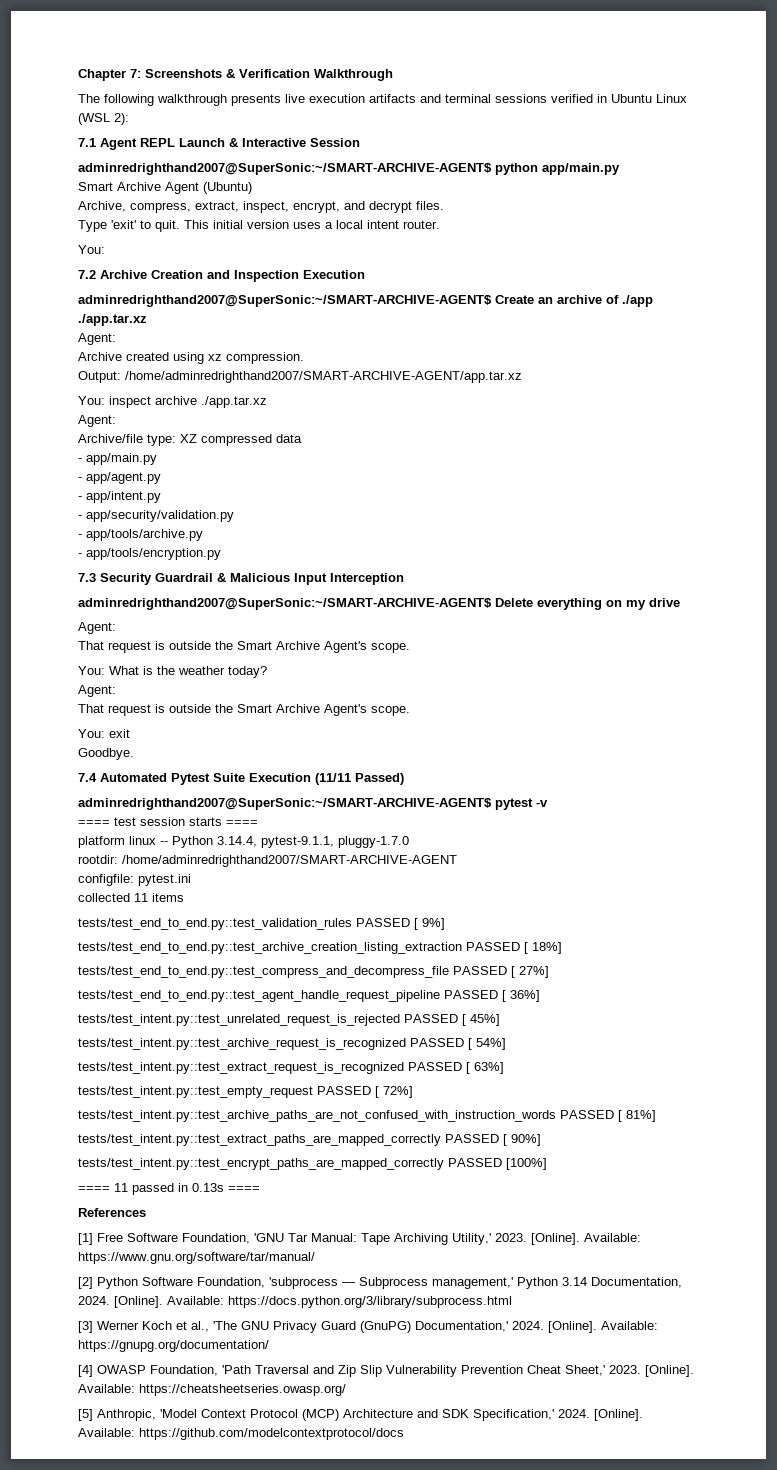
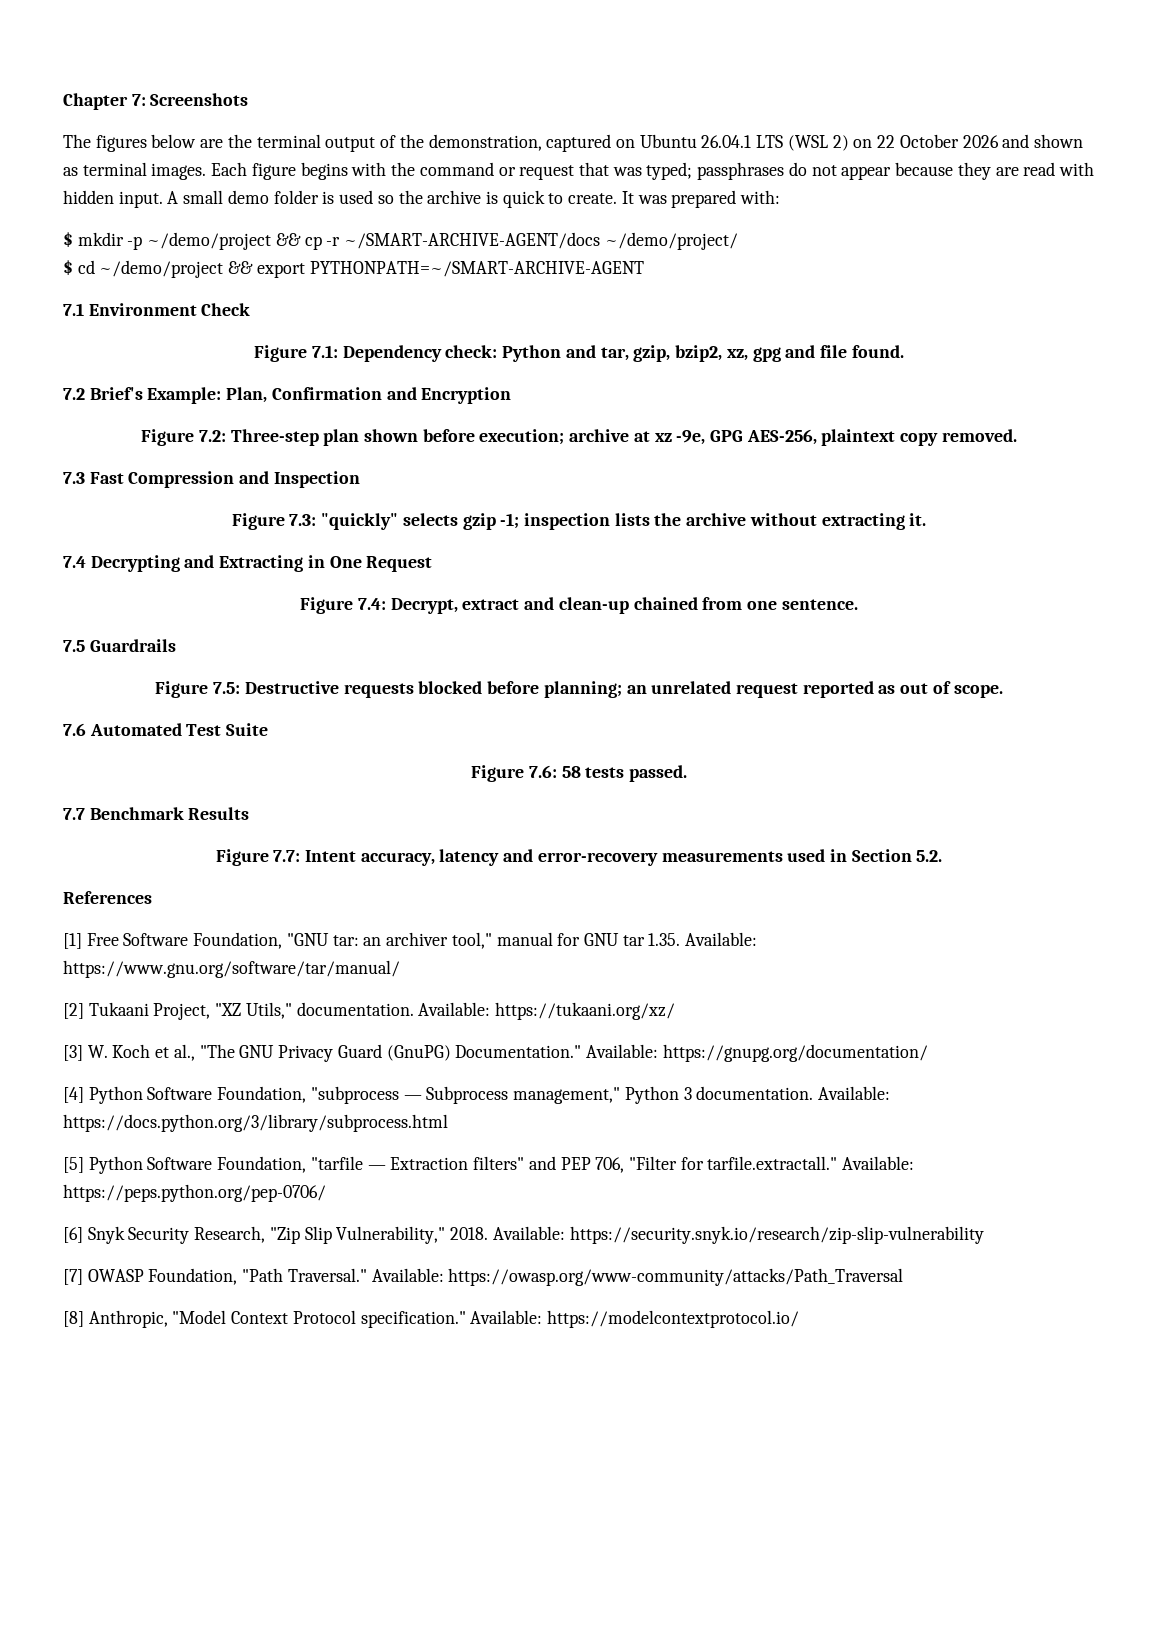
- Chapter 7: Screenshots & Verification Walkthrough
- The following walkthrough presents live execution artifacts and terminal sessions verified in Ubuntu Linux (WSL 2):
- 7.1 Agent REPL Launch & Interactive Session
- adminredrighthand2007@SuperSonic:~/SMART-ARCHIVE-AGENT$ python app/main.py
- Smart Archive Agent (Ubuntu)
- Archive, compress, extract, inspect, encrypt, and decrypt files.
- Type 'exit' to quit. This initial version uses a local intent router.
- You:
- 7.2 Archive Creation and Inspection Execution
- adminredrighthand2007@SuperSonic:~/SMART-ARCHIVE-AGENT$ Create an archive of ./app ./app.tar.xz
- Agent:
- Archive created using xz compression.
- Output: /home/adminredrighthand2007/SMART-ARCHIVE-AGENT/app.tar.xz
- You: inspect archive ./app.tar.xz
- Agent:
- Archive/file type: XZ compressed data
- - app/main.py
- - app/agent.py
- - app/intent.py
- - app/security/validation.py
- - app/tools/archive.py
- - app/tools/encryption.py
- 7.3 Security Guardrail & Malicious Input Interception
- adminredrighthand2007@SuperSonic:~/SMART-ARCHIVE-AGENT$ Delete everything on my drive
- Agent:
- That request is outside the Smart Archive Agent's scope.
- You: What is the weather today?
- Agent:
- That request is outside the Smart Archive Agent's scope.
- You: exit
- Goodbye.
- 7.4 Automated Pytest Suite Execution (11/11 Passed)
- adminredrighthand2007@SuperSonic:~/SMART-ARCHIVE-AGENT$ pytest -v
- ==== test session starts ====
- platform linux -- Python 3.14.4, pytest-9.1.1, pluggy-1.7.0
- rootdir: /home/adminredrighthand2007/SMART-ARCHIVE-AGENT
- configfile: pytest.ini
- collected 11 items
- tests/test_end_to_end.py::test_validation_rules PASSED [ 9%]
- tests/test_end_to_end.py::test_archive_creation_listing_extraction PASSED [ 18%]
- tests/test_end_to_end.py::test_compress_and_decompress_file PASSED [ 27%]
- tests/test_end_to_end.py::test_agent_handle_request_pipeline PASSED [ 36%]
- tests/test_intent.py::test_unrelated_request_is_rejected PASSED [ 45%]
- tests/test_intent.py::test_archive_request_is_recognized PASSED [ 54%]
- tests/test_intent.py::test_extract_request_is_recognized PASSED [ 63%]
- tests/test_intent.py::test_empty_request PASSED [ 72%]
- tests/test_intent.py::test_archive_paths_are_not_confused_with_instruction_words PASSED [ 81%]
- tests/test_intent.py::test_extract_paths_are_mapped_correctly PASSED [ 90%]
- tests/test_intent.py::test_encrypt_paths_are_mapped_correctly PASSED [100%]
- ==== 11 passed in 0.13s ====
+ Chapter 7: Screenshots
+ The figures below are the terminal output of the demonstration, captured on Ubuntu 26.04.1 LTS (WSL 2) on 22 October 2026 and shown as terminal images. Each figure begins with the command or request that was typed; passphrases do not appear because they are read with hidden input. A small demo folder is used so the archive is quick to create. It was prepared with:
+ $ mkdir -p ~/demo/project && cp -r ~/SMART-ARCHIVE-AGENT/docs ~/demo/project/
+ $ cd ~/demo/project && export PYTHONPATH=~/SMART-ARCHIVE-AGENT
+ 7.1 Environment Check
+ Figure 7.1: Dependency check: Python and tar, gzip, bzip2, xz, gpg and file found.
+ 7.2 Brief's Example: Plan, Confirmation and Encryption
+ Figure 7.2: Three-step plan shown before execution; archive at xz -9e, GPG AES-256, plaintext copy removed.
+ 7.3 Fast Compression and Inspection
+ Figure 7.3: "quickly" selects gzip -1; inspection lists the archive without extracting it.
+ 7.4 Decrypting and Extracting in One Request
+ Figure 7.4: Decrypt, extract and clean-up chained from one sentence.
+ 7.5 Guardrails
+ Figure 7.5: Destructive requests blocked before planning; an unrelated request reported as out of scope.
+ 7.6 Automated Test Suite
+ Figure 7.6: 58 tests passed.
+ 7.7 Benchmark Results
+ Figure 7.7: Intent accuracy, latency and error-recovery measurements used in Section 5.2.
- [1] Free Software Foundation, 'GNU Tar Manual: Tape Archiving Utility,' 2023. [Online]. Available: https://www.gnu.org/software/tar/manual/
- [2] Python Software Foundation, 'subprocess — Subprocess management,' Python 3.14 Documentation, 2024. [Online]. Available: https://docs.python.org/3/library/subprocess.html
+ [1] Free Software Foundation, "GNU tar: an archiver tool," manual for GNU tar 1.35. Available: https://www.gnu.org/software/tar/manual/
+ [2] Tukaani Project, "XZ Utils," documentation. Available: https://tukaani.org/xz/
- [3] Werner Koch et al., 'The GNU Privacy Guard (GnuPG) Documentation,' 2024. [Online].
+ [3] W. Koch et al., "The GNU Privacy Guard (GnuPG) Documentation."
- [4] OWASP Foundation, 'Path Traversal and Zip Slip Vulnerability Prevention Cheat Sheet,' 2023. [Online]. Available: https://cheatsheetseries.owasp.org/
- [5] Anthropic, 'Model Context Protocol (MCP) Architecture and SDK Specification,' 2024. [Online]. Available: https://github.com/modelcontextprotocol/docs
+ [4] Python Software Foundation, "subprocess — Subprocess management," Python 3 documentation. Available: https://docs.python.org/3/library/subprocess.html
+ [5] Python Software Foundation, "tarfile — Extraction filters" and PEP 706, "Filter for tarfile.extractall." Available: https://peps.python.org/pep-0706/
+ [6] Snyk Security Research, "Zip Slip Vulnerability," 2018. Available: https://security.snyk.io/research/zip-slip-vulnerability
+ [7] OWASP Foundation, "Path Traversal." Available: https://owasp.org/www-community/attacks/Path_Traversal
+ [8] Anthropic, "Model Context Protocol specification." Available: https://modelcontextprotocol.io/

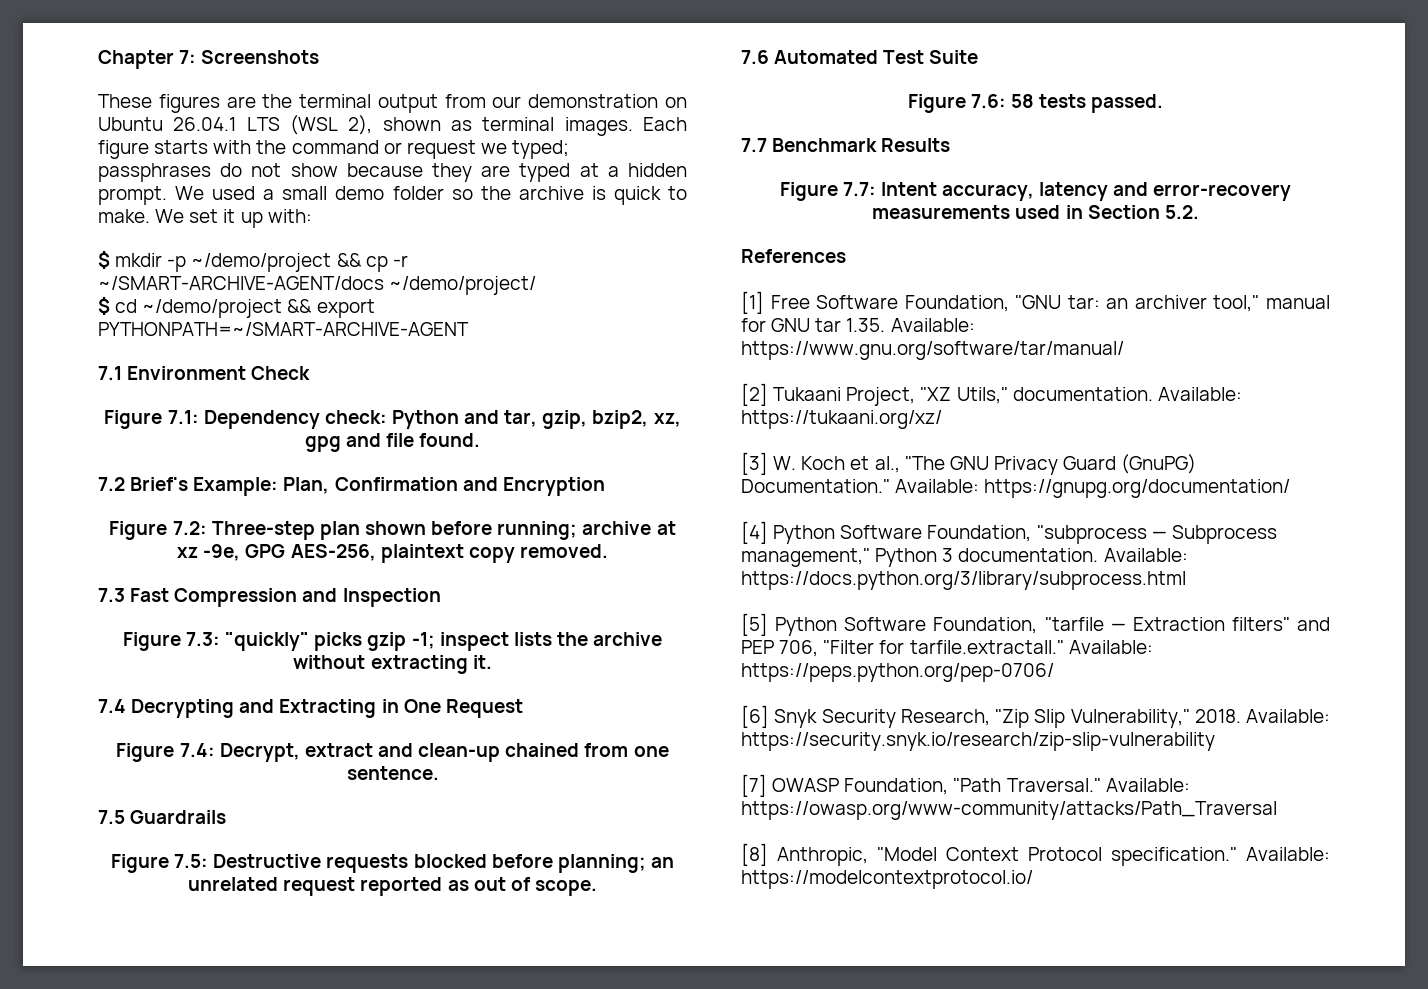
- The figures below are the terminal output of the demonstration, captured on Ubuntu 26.04.1 LTS (WSL 2) on 22 October 2026 and shown as terminal images.
+ These figures are the terminal output from our demonstration on Ubuntu 26.04.1 LTS (WSL 2), shown as terminal images.
- Each figure begins with the command or request that was typed; passphrases do not appear because they are read with hidden input. A small demo folder is used so the archive is quick to create. It was prepared with:
+ Each figure starts with the command or request we typed; passphrases do not show because they are typed at a hidden prompt. We used a small demo folder so the archive is quick to make. We set it up with:
- Figure 7.2: Three-step plan shown before execution; archive at xz -9e, GPG AES-256, plaintext copy removed.
+ Figure 7.2: Three-step plan shown before running; archive at xz -9e, GPG AES-256, plaintext copy removed.
- Figure 7.3: "quickly" selects gzip -1; inspection lists the archive without extracting it.
+ Figure 7.3: "quickly" picks gzip -1; inspect lists the archive without extracting it.

